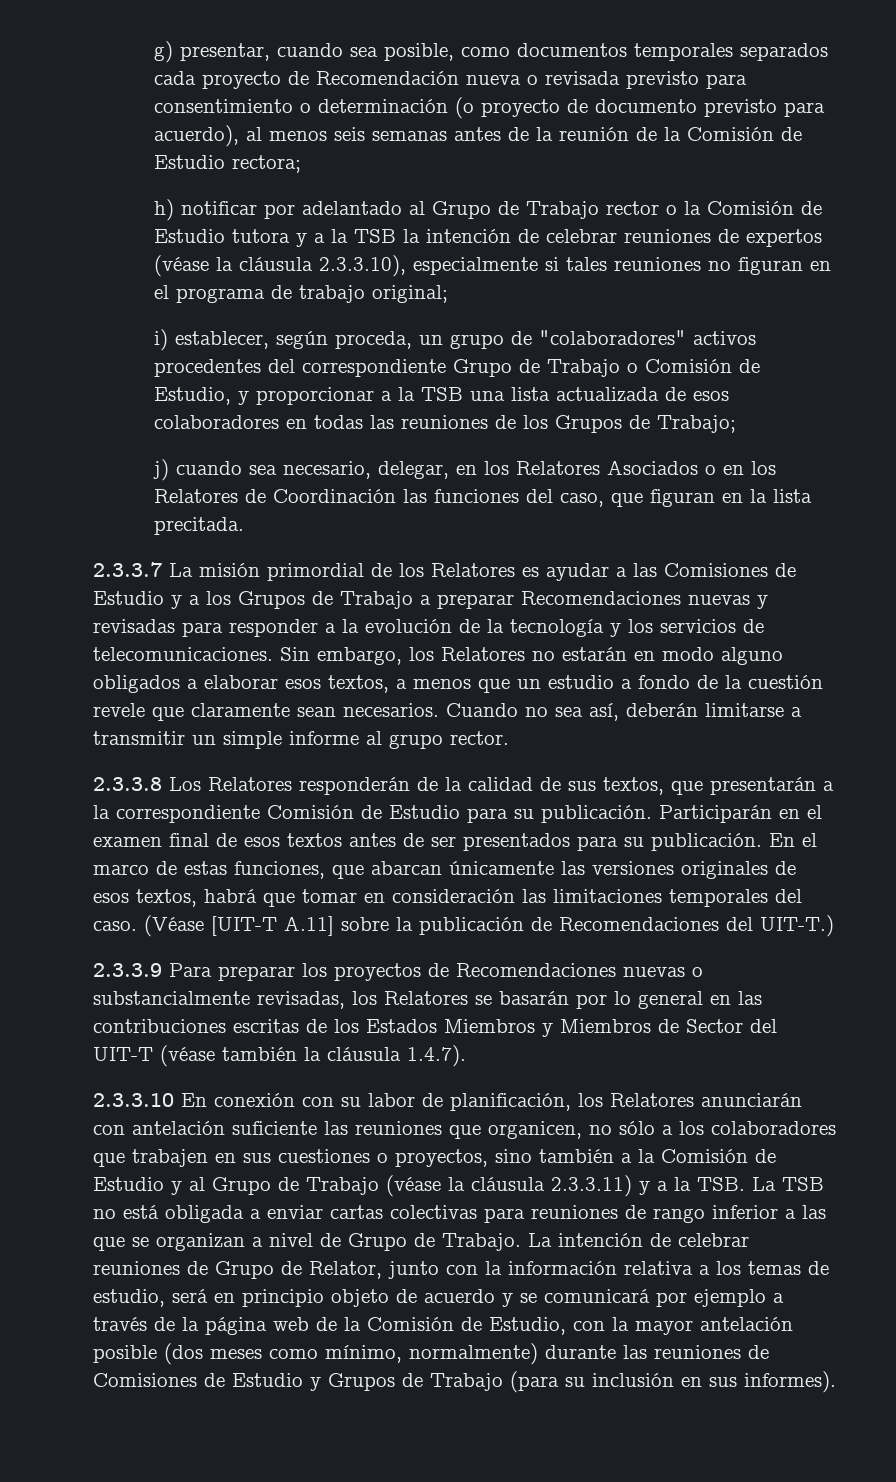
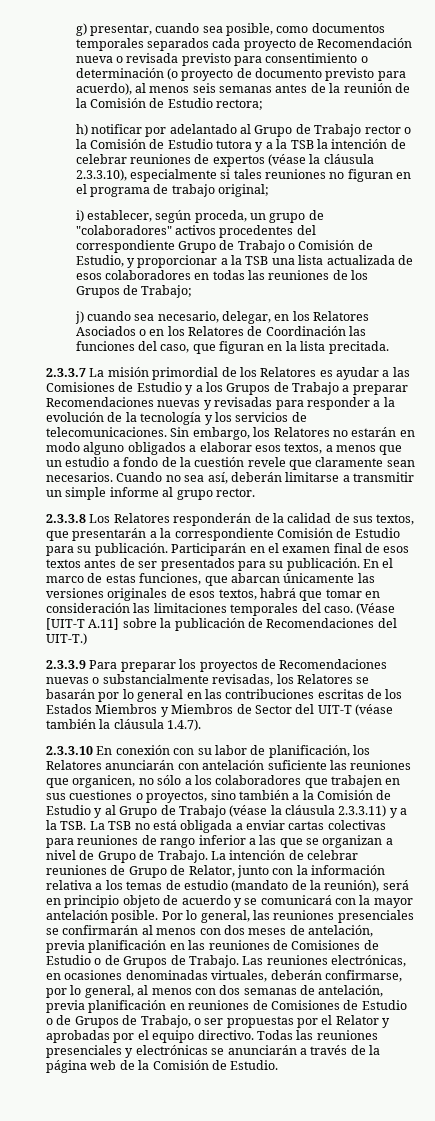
- La intención de celebrar reuniones de Grupo de Relator, junto con la información relativa a los temas de estudio, será en principio objeto de acuerdo y se comunicará por ejemplo a través de la página web de la Comisión de Estudio, con la mayor antelación posible (dos meses como mínimo, normalmente) durante las reuniones de Comisiones de Estudio y Grupos de Trabajo (para su inclusión en sus informes).
+ La intención de celebrar reuniones de Grupo de Relator, junto con la información relativa a los temas de estudio (mandato de la reunión), será en principio objeto de acuerdo y se comunicará con la mayor antelación posible. Por lo general, las reuniones presenciales se confirmarán al menos con dos meses de antelación, previa planificación en las reuniones de Comisiones de Estudio o de Grupos de Trabajo. Las reuniones electrónicas, en ocasiones denominadas virtuales, deberán confirmarse, por lo general, al menos con dos semanas de antelación, previa planificación en reuniones de Comisiones de Estudio o de Grupos de Trabajo, o ser propuestas por el Relator y aprobadas por el equipo directivo. Todas las reuniones presenciales y electrónicas se anunciarán a través de la página web de la Comisión de Estudio.

